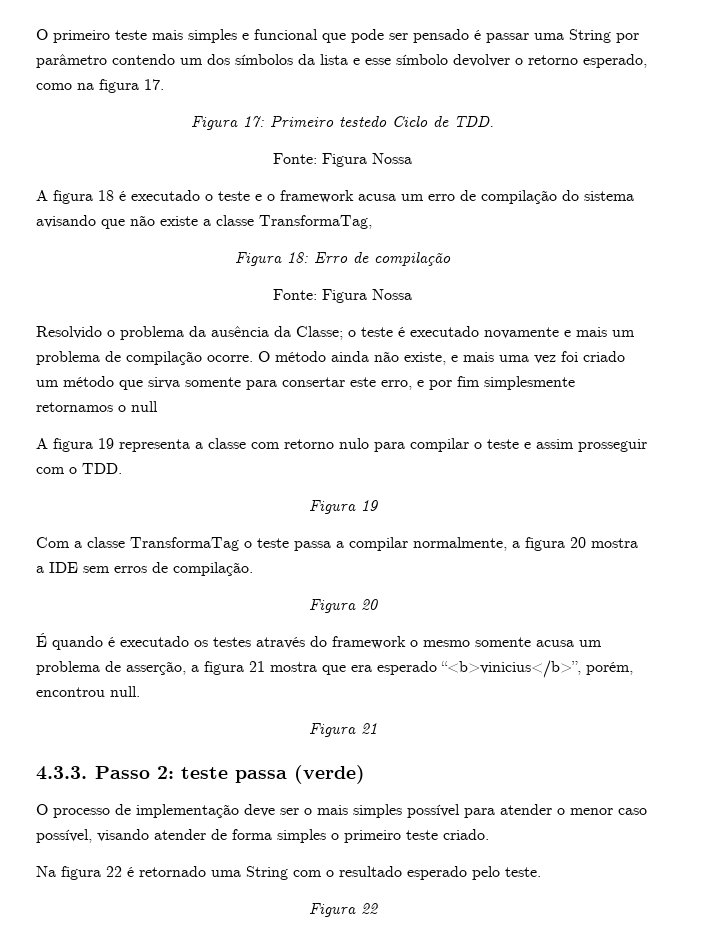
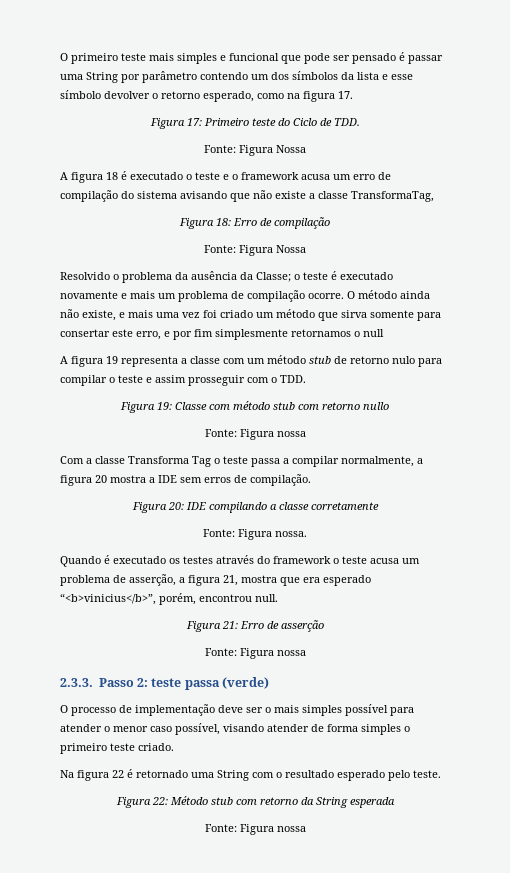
- Figura 17: Primeiro testedo Ciclo de TDD.
+ Figura 17: Primeiro teste do Ciclo de TDD.
- A figura 19 representa a classe com retorno nulo para compilar o teste e assim prosseguir com o TDD.
+ A figura 19 representa a classe com um método stub de retorno nulo para compilar o teste e assim prosseguir com o TDD.
- Figura 19
+ Figura 19: Classe com método stub com retorno nullo
+ Fonte: Figura nossa
- Com a classe TransformaTag o teste passa a compilar normalmente, a figura 20 mostra a IDE sem erros de compilação.
+ Com a classe Transforma Tag o teste passa a compilar normalmente, a figura 20 mostra a IDE sem erros de compilação.
- Figura 20
- É quando é executado os testes através do framework o mesmo somente acusa um problema de asserção, a figura 21 mostra que era esperado “<b>vinicius</b>”, porém, encontrou null.
+ Figura 20: IDE compilando a classe corretamente
+ Fonte: Figura nossa.
+ Quando é executado os testes através do framework o teste acusa um problema de asserção, a figura 21, mostra que era esperado “<b>vinicius</b>”, porém, encontrou null.
- Figura 21
- 4.3.3. Passo 2: teste passa (verde)
+ Figura 21: Erro de asserção
+ Fonte: Figura nossa
+ 2.3.3. Passo 2: teste passa (verde)
- Figura 22
+ Figura 22: Método stub com retorno da String esperada
+ Fonte: Figura nossa

